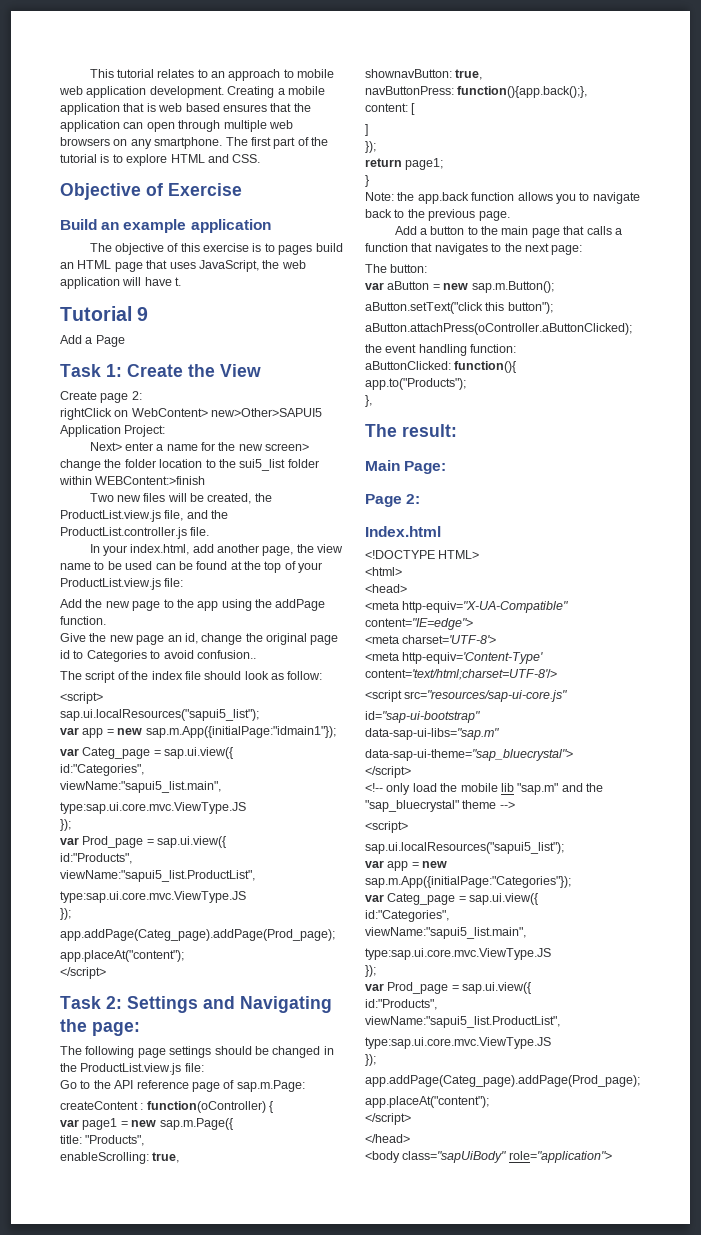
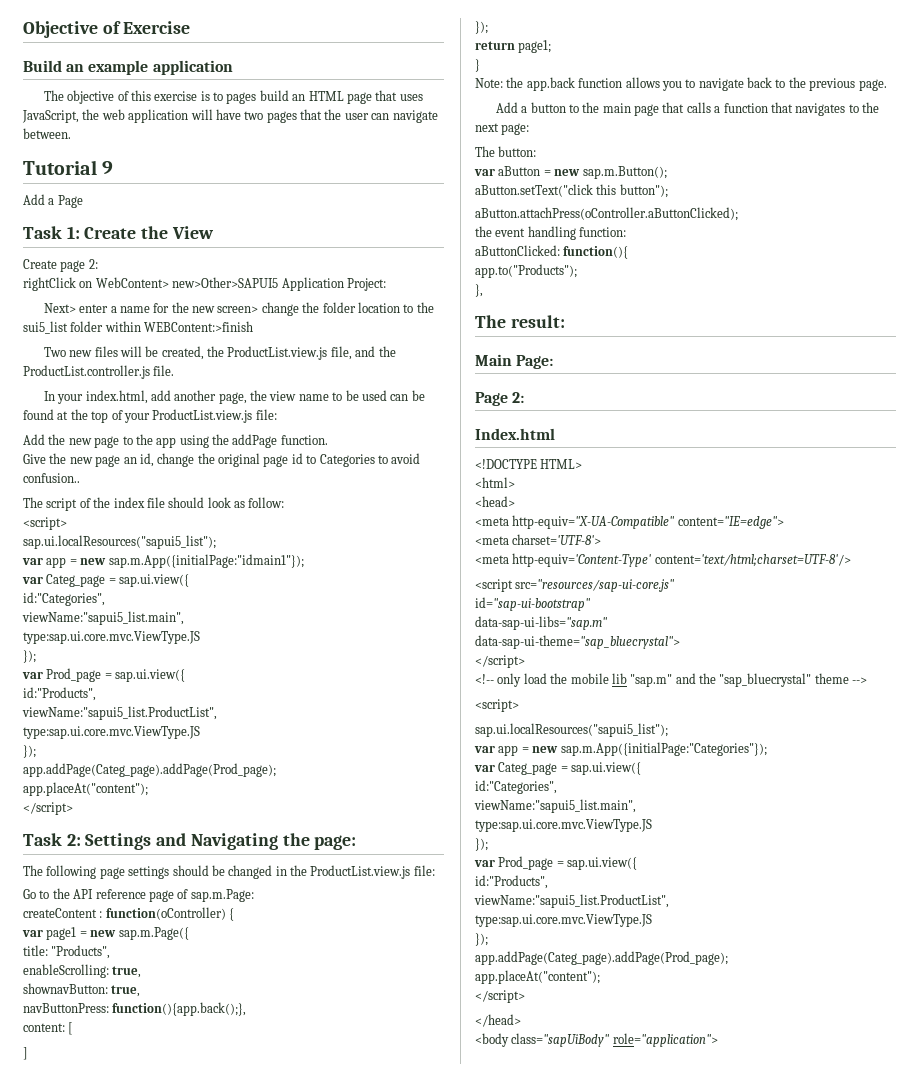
- This tutorial relates to an approach to mobile web application development. Creating a mobile application that is web based ensures that the application can open through multiple web browsers on any smartphone. The first part of the tutorial is to explore HTML and CSS.
- The objective of this exercise is to pages build an HTML page that uses JavaScript, the web application will have t.
+ The objective of this exercise is to pages build an HTML page that uses JavaScript, the web application will have two pages that the user can navigate between.

